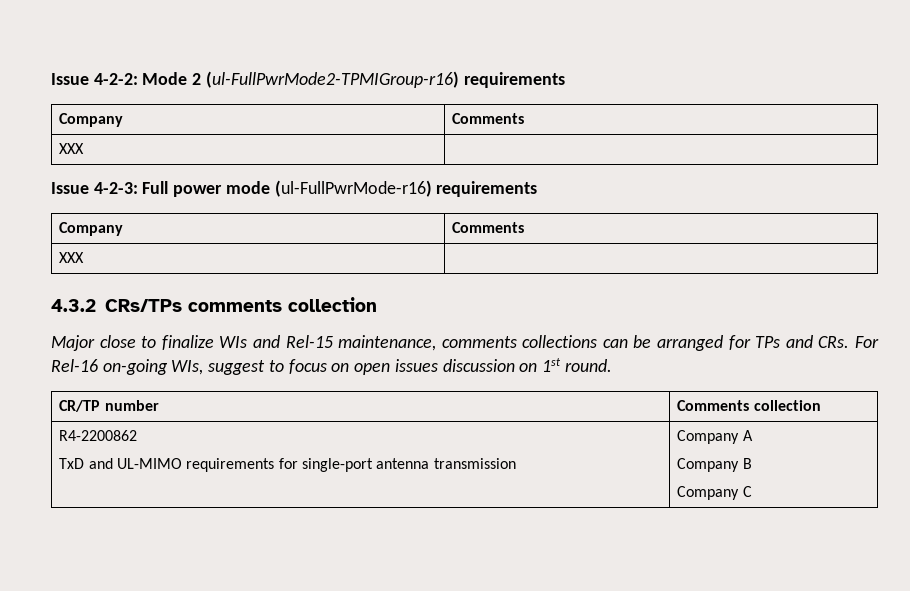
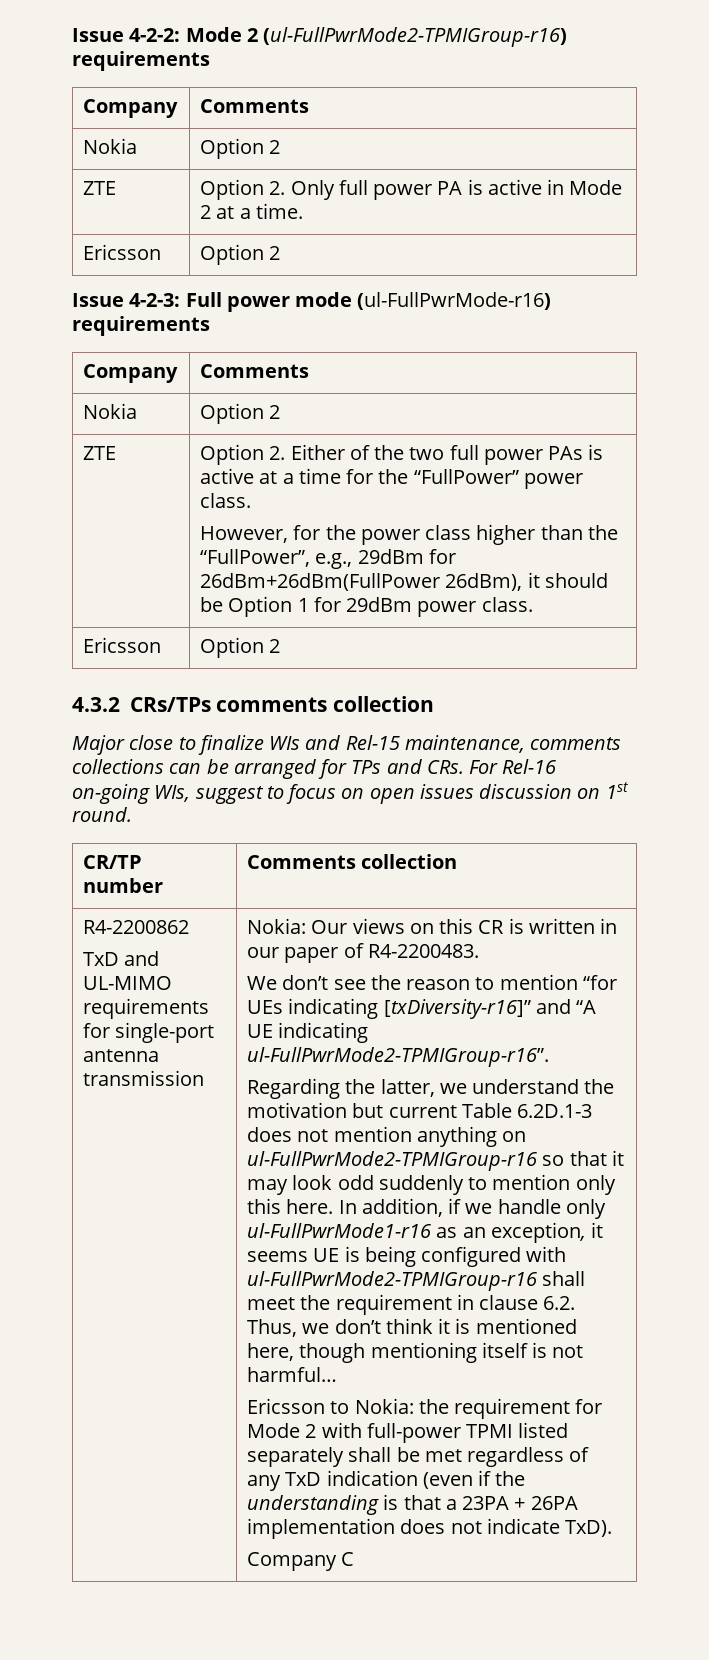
  Issue 4-2-2: Mode 2 (ul-FullPwrMode2-TPMIGroup-r16) requirements
  Company | Comments
- XXX |
+ Nokia | Option 2
+ ZTE | Option 2. Only full power PA is active in Mode 2 at a time.
+ Ericsson | Option 2
  Issue 4-2-3: Full power mode (ul-FullPwrMode-r16) requirements
  Company | Comments
- XXX |
+ Nokia | Option 2
+ ZTE | Option 2. Either of the two full power PAs is active at a time for the “FullPower” power class.
+ However, for the power class higher than the “FullPower”, e.g., 29dBm for 26dBm+26dBm(FullPower 26dBm), it should be Option 1 for 29dBm power class.
+ Ericsson | Option 2
- Company A
- Company B
+ Nokia: Our views on this CR is written in our paper of R4-2200483.
+ We don’t see the reason to mention “for UEs indicating [txDiversity-r16]” and “A UE indicating ul-FullPwrMode2-TPMIGroup-r16”.
+ Regarding the latter, we understand the motivation but current Table 6.2D.1-3 does not mention anything on ul-FullPwrMode2-TPMIGroup-r16 so that it may look odd suddenly to mention only this here. In addition, if we handle only ul-FullPwrMode1-r16 as an exception, it seems UE is being configured with ul-FullPwrMode2-TPMIGroup-r16 shall meet the requirement in clause 6.2. Thus, we don’t think it is mentioned here, though mentioning itself is not harmful…
+ Ericsson to Nokia: the requirement for Mode 2 with full-power TPMI listed separately shall be met regardless of any TxD indication (even if the understanding is that a 23PA + 26PA implementation does not indicate TxD).

